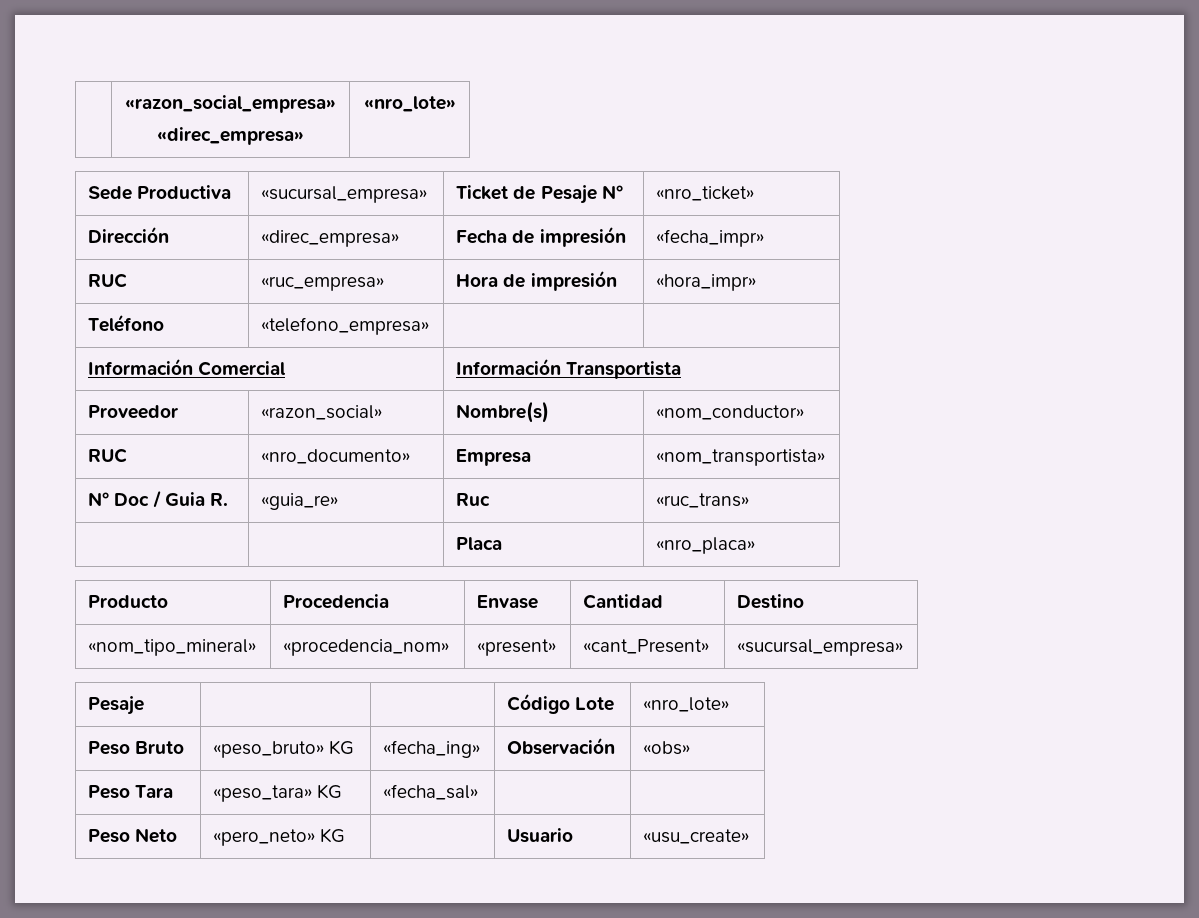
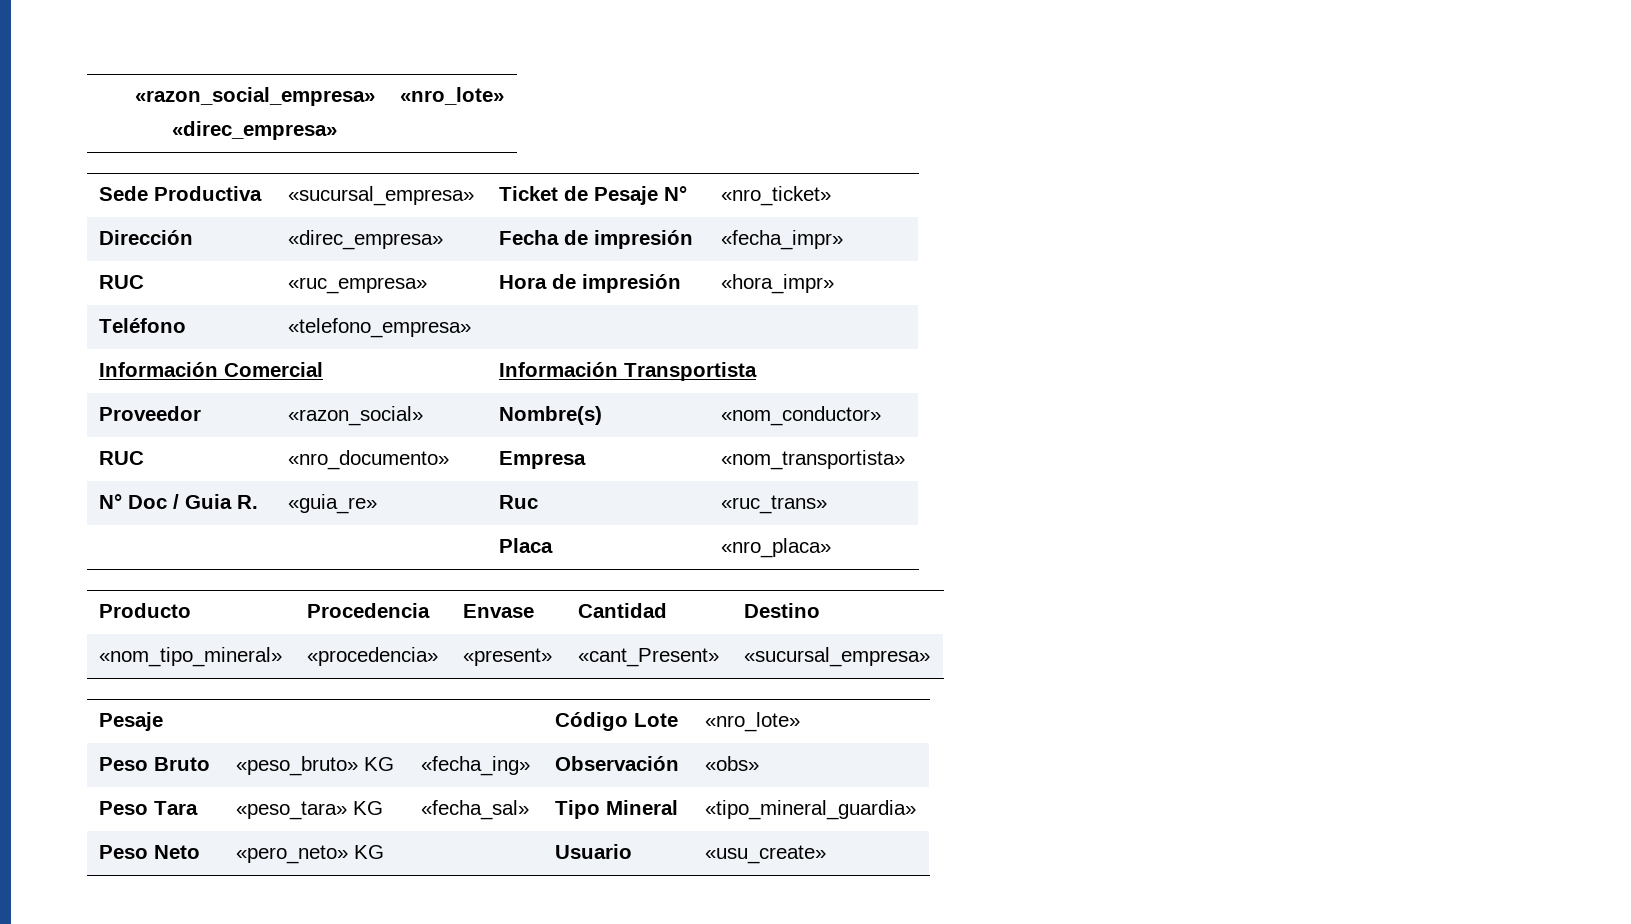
- «nom_tipo_mineral» | «procedencia_nom» | «present» | «cant_Present» | «sucursal_empresa»
+ «nom_tipo_mineral» | «procedencia» | «present» | «cant_Present» | «sucursal_empresa»
- Peso Tara | «peso_tara» KG | «fecha_sal» | |
+ Peso Tara | «peso_tara» KG | «fecha_sal» | Tipo Mineral | «tipo_mineral_guardia»

